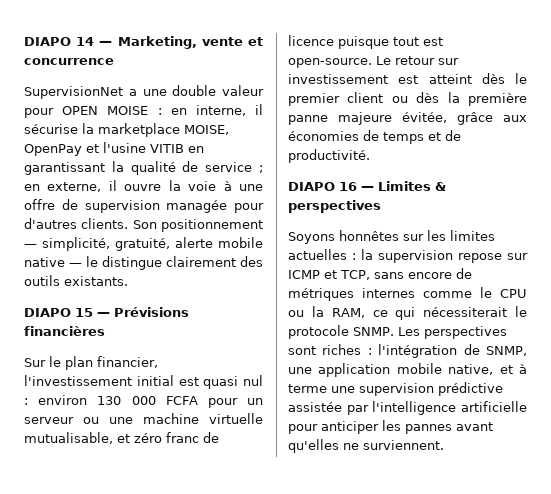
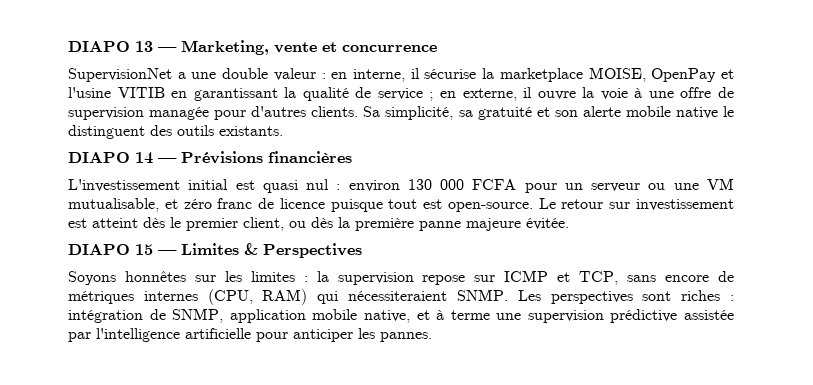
- DIAPO 14 — Marketing, vente et concurrence
+ DIAPO 13 — Marketing, vente et concurrence
- SupervisionNet a une double valeur pour OPEN MOISE : en interne, il sécurise la marketplace MOISE, OpenPay et l'usine VITIB en garantissant la qualité de service ; en externe, il ouvre la voie à une offre de supervision managée pour d'autres clients.
+ SupervisionNet a une double valeur : en interne, il sécurise la marketplace MOISE, OpenPay et l'usine VITIB en garantissant la qualité de service ; en externe, il ouvre la voie à une offre de supervision managée pour d'autres clients.
- Son positionnement — simplicité, gratuité, alerte mobile native — le distingue clairement des outils existants.
+ Sa simplicité, sa gratuité et son alerte mobile native le distinguent des outils existants.
- DIAPO 15 — Prévisions financières
+ DIAPO 14 — Prévisions financières
- Sur le plan financier, l'investissement initial est quasi nul : environ 130 000 FCFA pour un serveur ou une machine virtuelle mutualisable, et zéro franc de licence puisque tout est open-source.
+ L'investissement initial est quasi nul : environ 130 000 FCFA pour un serveur ou une VM mutualisable, et zéro franc de licence puisque tout est open-source.
- Le retour sur investissement est atteint dès le premier client ou dès la première panne majeure évitée, grâce aux économies de temps et de productivité.
- DIAPO 16 — Limites & perspectives
+ Le retour sur investissement est atteint dès le premier client, ou dès la première panne majeure évitée.
+ DIAPO 15 — Limites & Perspectives
- Soyons honnêtes sur les limites actuelles : la supervision repose sur ICMP et TCP, sans encore de métriques internes comme le CPU ou la RAM, ce qui nécessiterait le protocole SNMP.
+ Soyons honnêtes sur les limites : la supervision repose sur ICMP et TCP, sans encore de métriques internes (CPU, RAM) qui nécessiteraient SNMP.
- Les perspectives sont riches : l'intégration de SNMP, une application mobile native, et à terme une supervision prédictive assistée par l'intelligence artificielle pour anticiper les pannes avant qu'elles ne surviennent.
+ Les perspectives sont riches : intégration de SNMP, application mobile native, et à terme une supervision prédictive assistée par l'intelligence artificielle pour anticiper les pannes.

